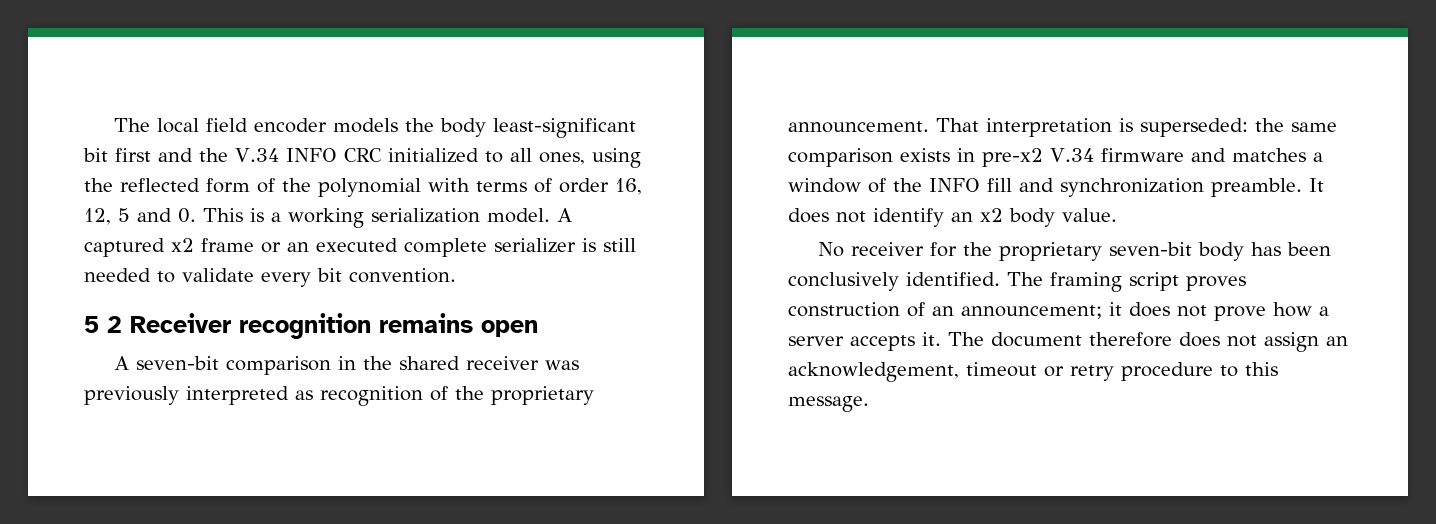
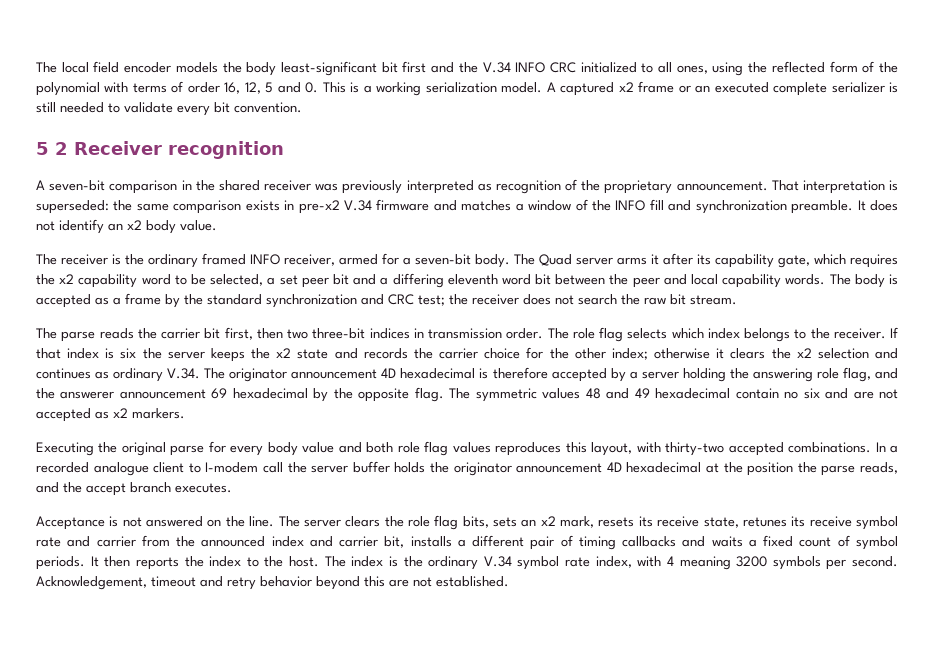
- 5 2 Receiver recognition remains open
+ 5 2 Receiver recognition
- No receiver for the proprietary seven-bit body has been conclusively identified. The framing script proves construction of an announcement; it does not prove how a server accepts it. The document therefore does not assign an acknowledgement, timeout or retry procedure to this message.
+ The receiver is the ordinary framed INFO receiver, armed for a seven-bit body. The Quad server arms it after its capability gate, which requires the x2 capability word to be selected, a set peer bit and a differing eleventh word bit between the peer and local capability words. The body is accepted as a frame by the standard synchronization and CRC test; the receiver does not search the raw bit stream.
+ The parse reads the carrier bit first, then two three-bit indices in transmission order. The role flag selects which index belongs to the receiver. If that index is six the server keeps the x2 state and records the carrier choice for the other index; otherwise it clears the x2 selection and continues as ordinary V.34. The originator announcement 4D hexadecimal is therefore accepted by a server holding the answering role flag, and the answerer announcement 69 hexadecimal by the opposite flag. The symmetric values 48 and 49 hexadecimal contain no six and are not accepted as x2 markers.
+ Executing the original parse for every body value and both role flag values reproduces this layout, with thirty-two accepted combinations. In a recorded analogue client to I-modem call the server buffer holds the originator announcement 4D hexadecimal at the position the parse reads, and the accept branch executes.
+ Acceptance is not answered on the line. The server clears the role flag bits, sets an x2 mark, resets its receive state, retunes its receive symbol rate and carrier from the announced index and carrier bit, installs a different pair of timing callbacks and waits a fixed count of symbol periods. It then reports the index to the host. The index is the ordinary V.34 symbol rate index, with 4 meaning 3200 symbols per second. Acknowledgement, timeout and retry behavior beyond this are not established.

